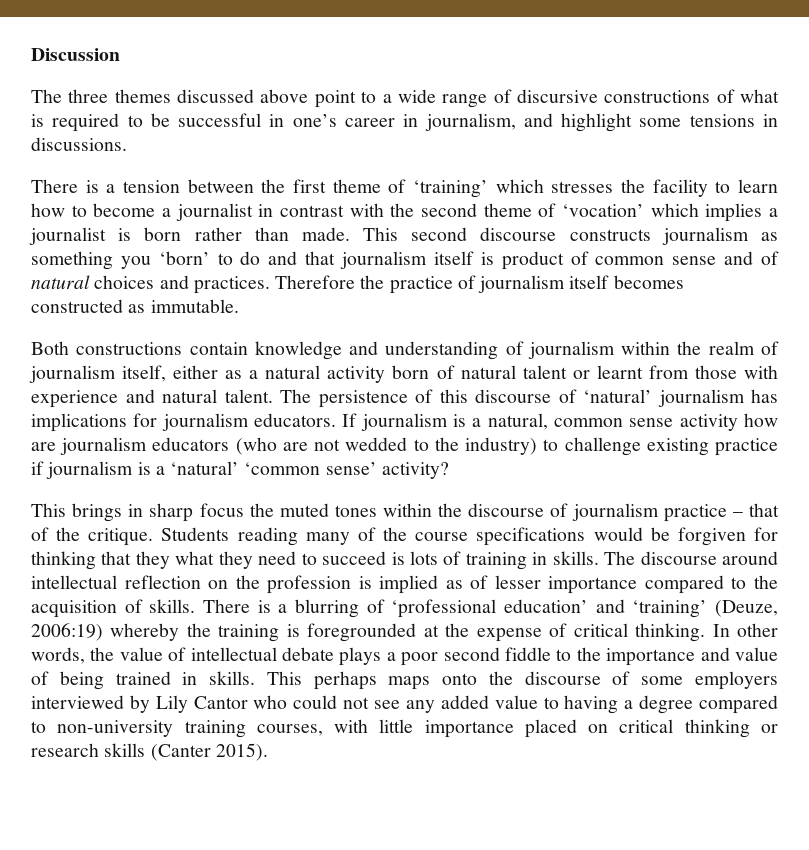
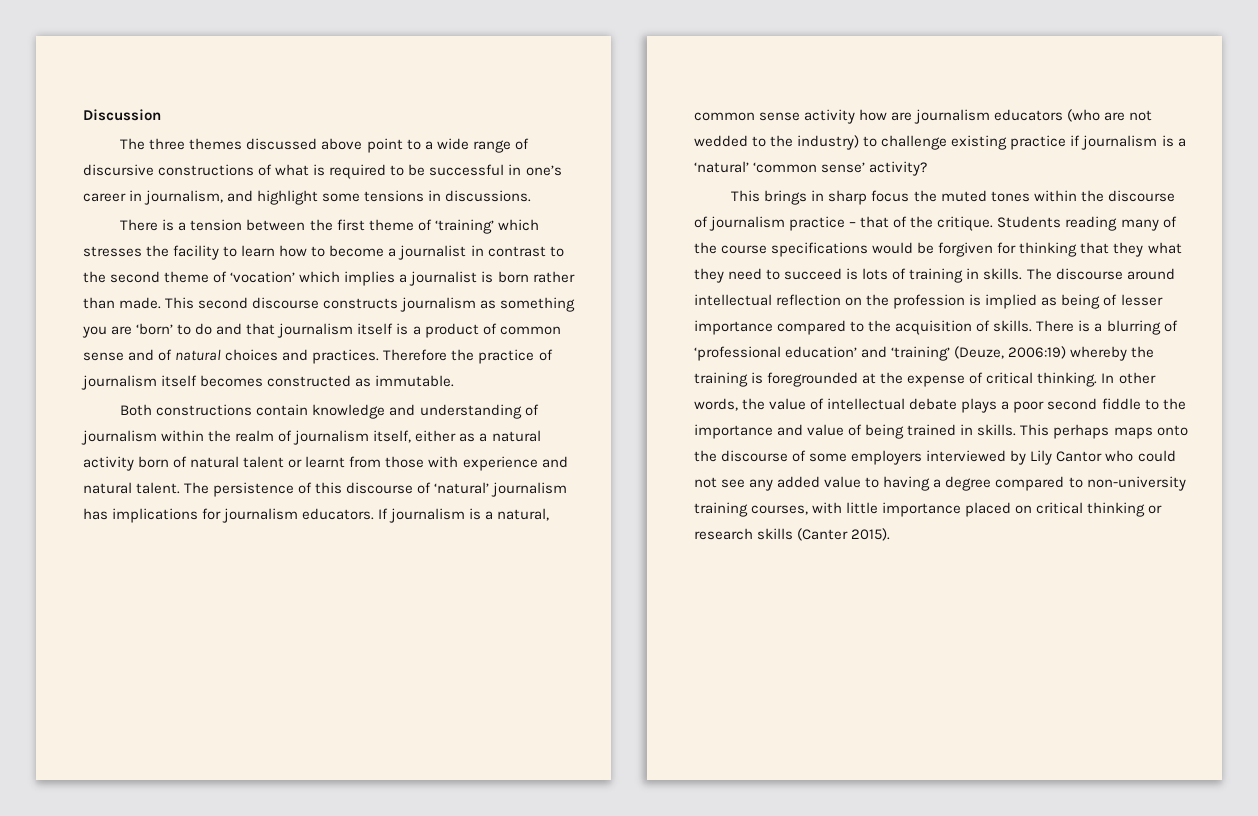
- There is a tension between the first theme of ‘training’ which stresses the facility to learn how to become a journalist in contrast with the second theme of ‘vocation’ which implies a journalist is born rather than made.
+ There is a tension between the first theme of ‘training’ which stresses the facility to learn how to become a journalist in contrast to the second theme of ‘vocation’ which implies a journalist is born rather than made.
- This second discourse constructs journalism as something you ‘born’ to do and that journalism itself is product of common sense and of natural choices and practices.
+ This second discourse constructs journalism as something you are ‘born’ to do and that journalism itself is a product of common sense and of natural choices and practices.
- The discourse around intellectual reflection on the profession is implied as of lesser importance compared to the acquisition of skills.
+ The discourse around intellectual reflection on the profession is implied as being of lesser importance compared to the acquisition of skills.

